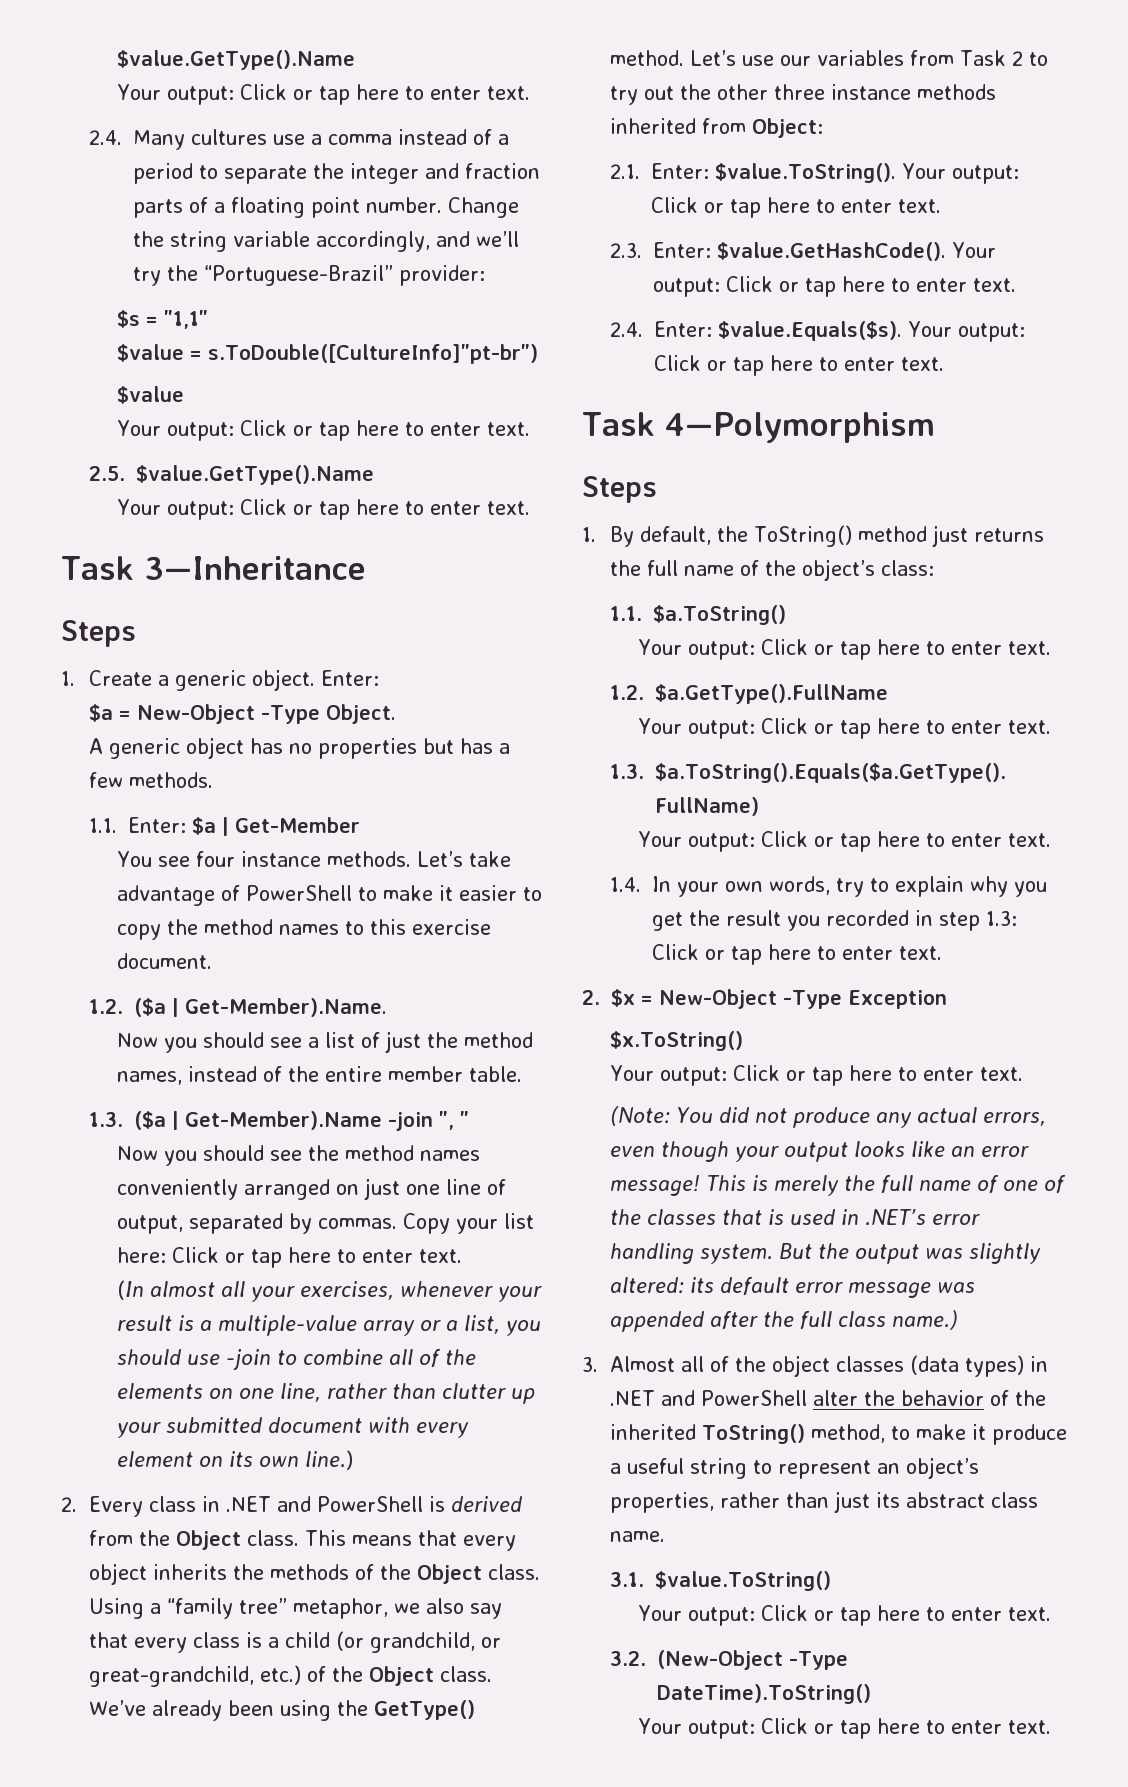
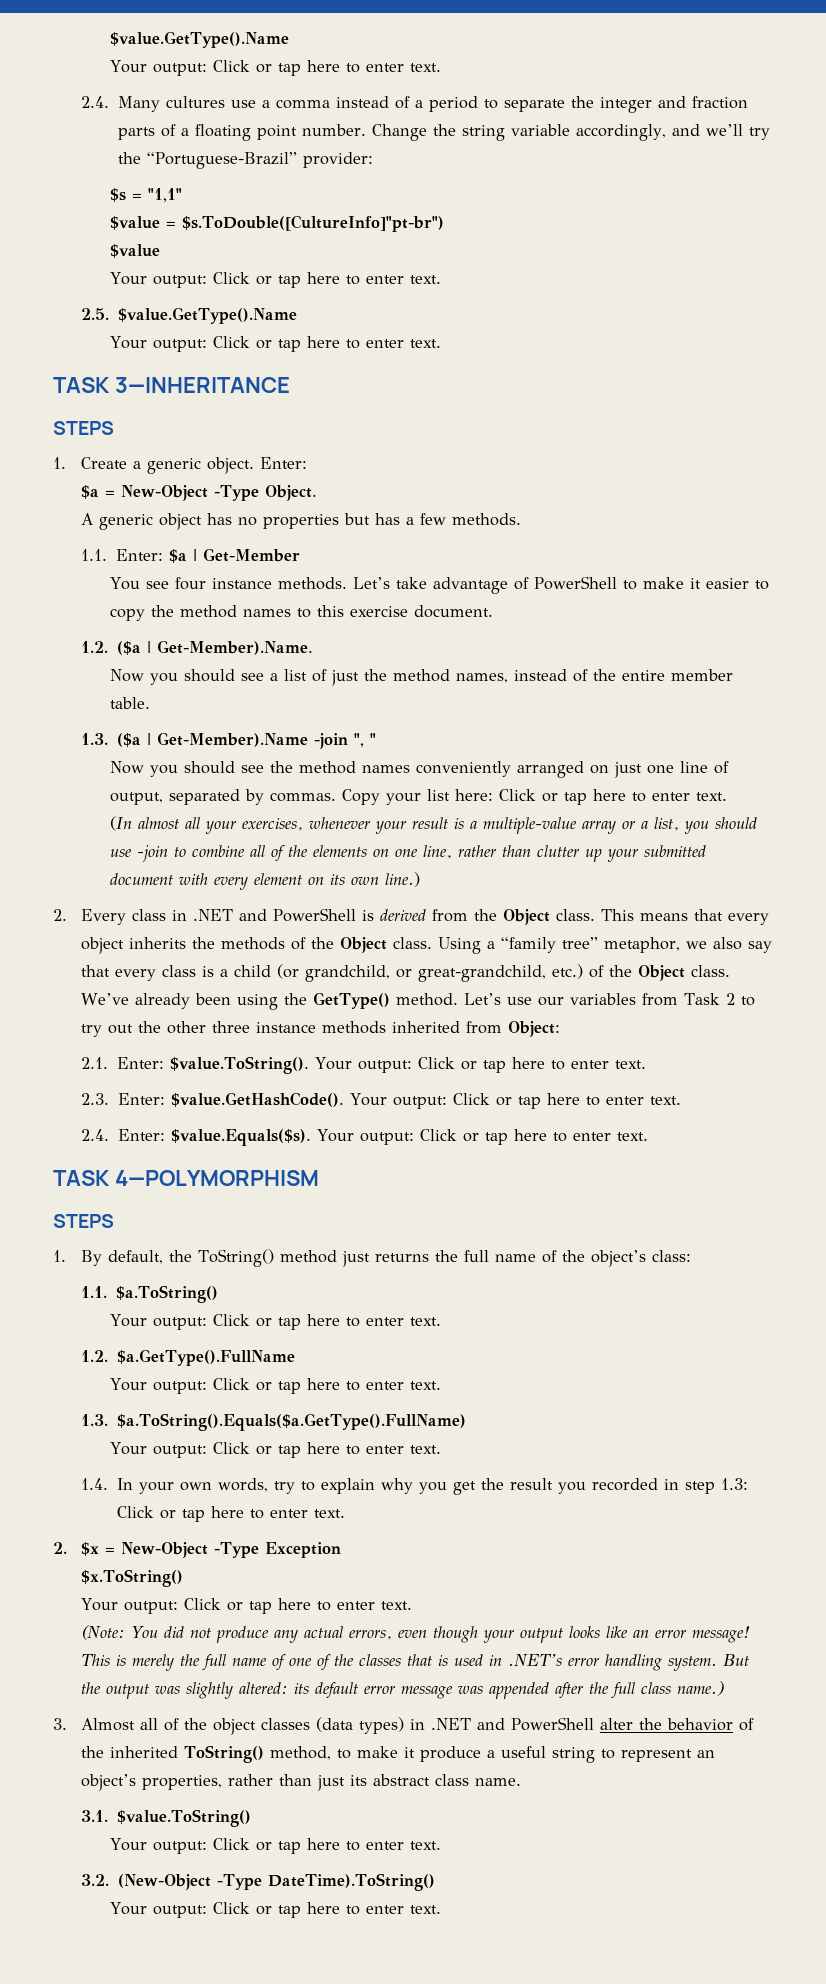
- $value = s.ToDouble([CultureInfo]"pt-br")
+ $value = $s.ToDouble([CultureInfo]"pt-br")
- Task 3—Inheritance
- Steps
+ TASK 3—INHERITANCE
+ STEPS
- Task 4—Polymorphism
- Steps
+ TASK 4—POLYMORPHISM
+ STEPS

